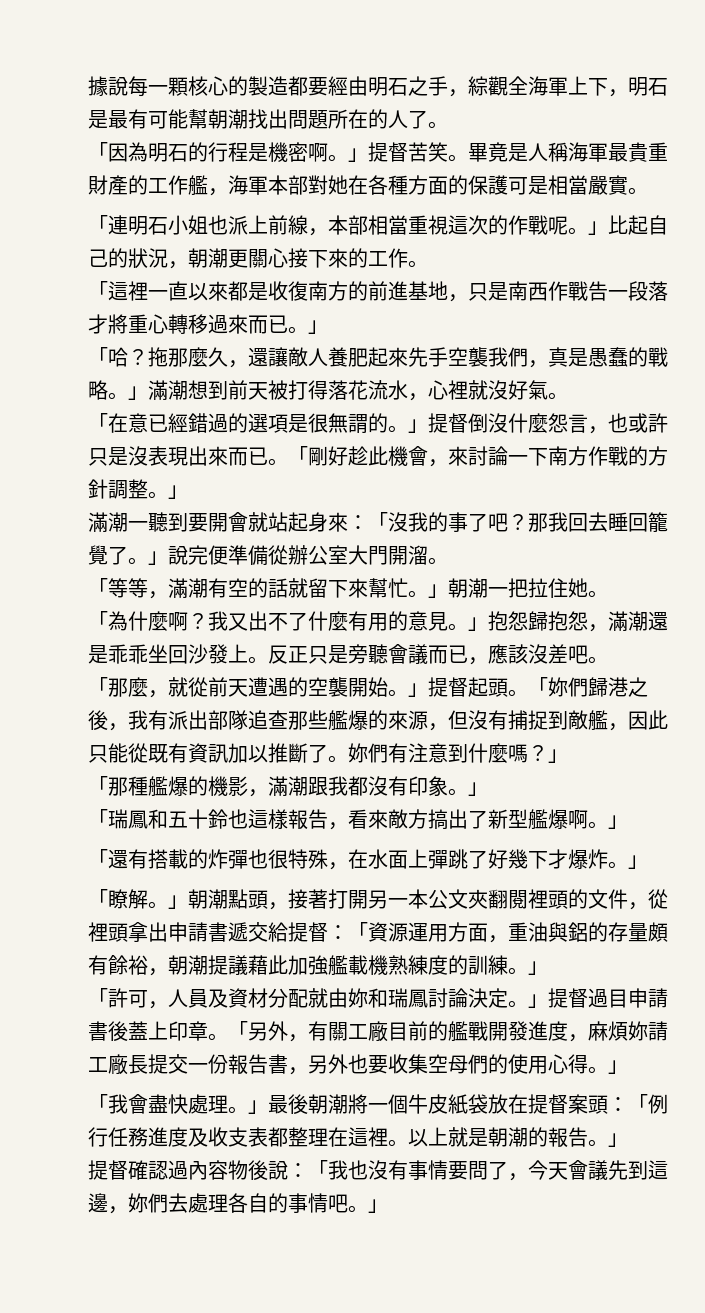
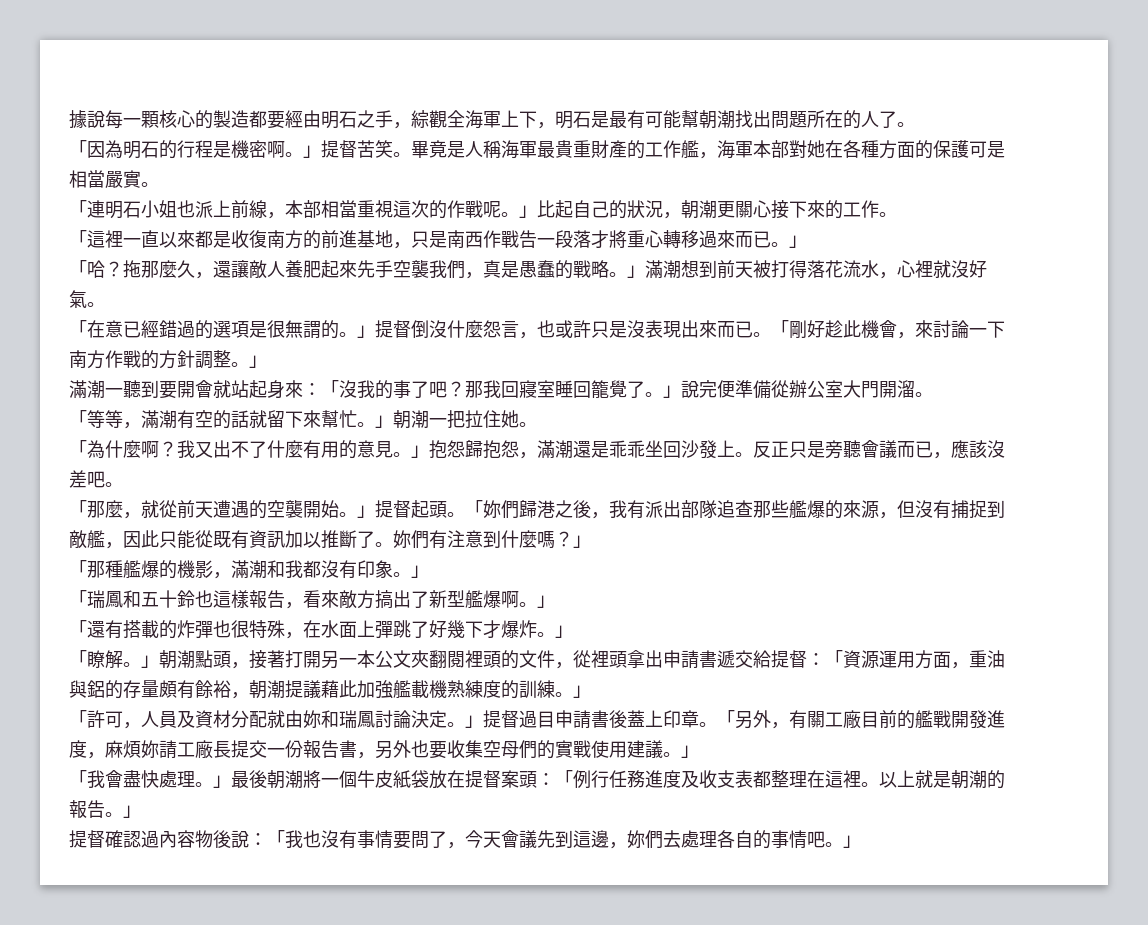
- 那我回去睡回籠覺了。」說完便準備從辦公室大門開溜。
+ 那我回寢室睡回籠覺了。」說完便準備從辦公室大門開溜。
- 「那種艦爆的機影，滿潮跟我都沒有印象。」
+ 「那種艦爆的機影，滿潮和我都沒有印象。」
- 「另外，有關工廠目前的艦戰開發進度，麻煩妳請工廠長提交一份報告書，另外也要收集空母們的使用心得。」
+ 「另外，有關工廠目前的艦戰開發進度，麻煩妳請工廠長提交一份報告書，另外也要收集空母們的實戰使用建議。」

